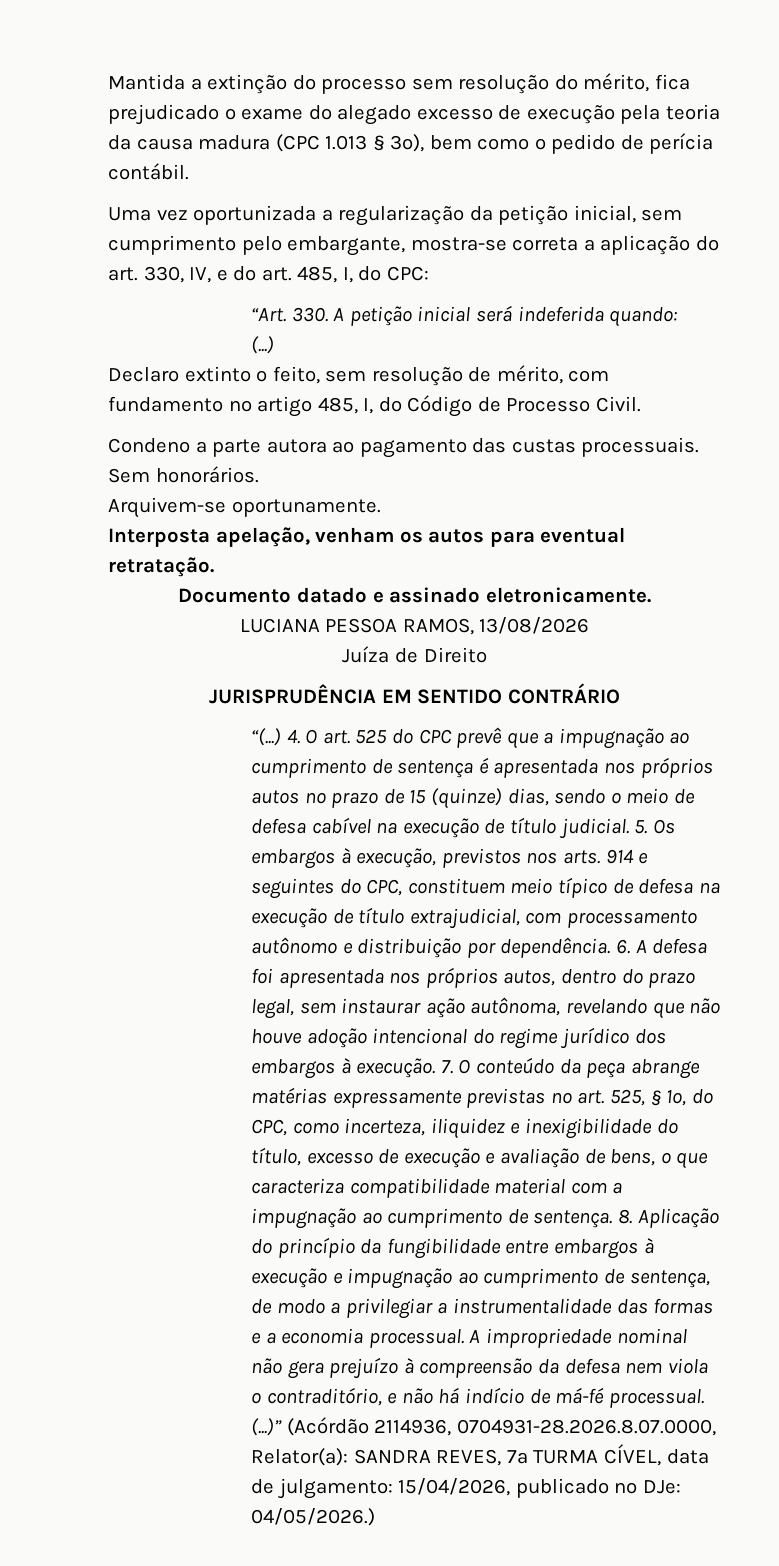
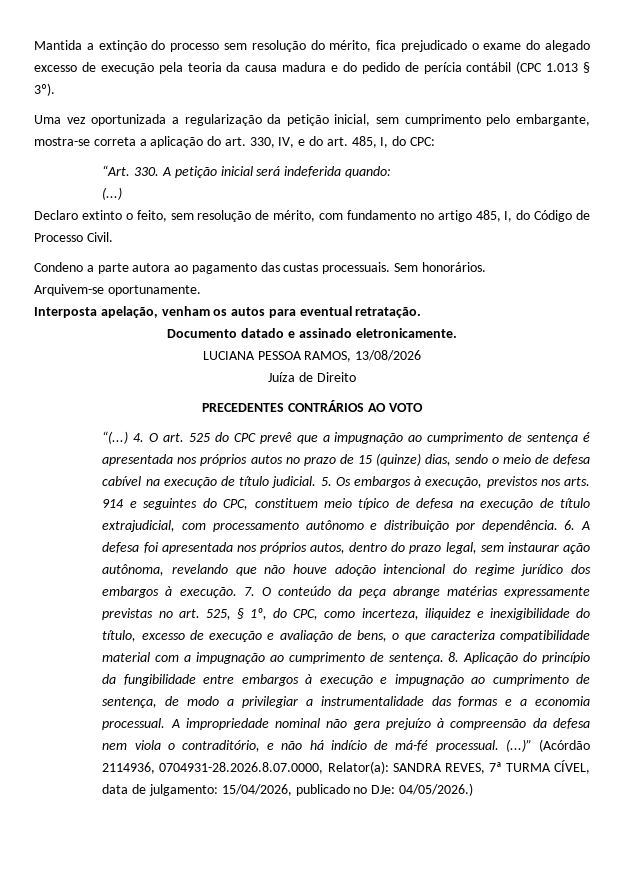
- Mantida a extinção do processo sem resolução do mérito, fica prejudicado o exame do alegado excesso de execução pela teoria da causa madura (CPC 1.013 § 3º), bem como o pedido de perícia contábil.
+ Mantida a extinção do processo sem resolução do mérito, fica prejudicado o exame do alegado excesso de execução pela teoria da causa madura e do pedido de perícia contábil (CPC 1.013 § 3º).
- JURISPRUDÊNCIA EM SENTIDO CONTRÁRIO
+ PRECEDENTES CONTRÁRIOS AO VOTO

